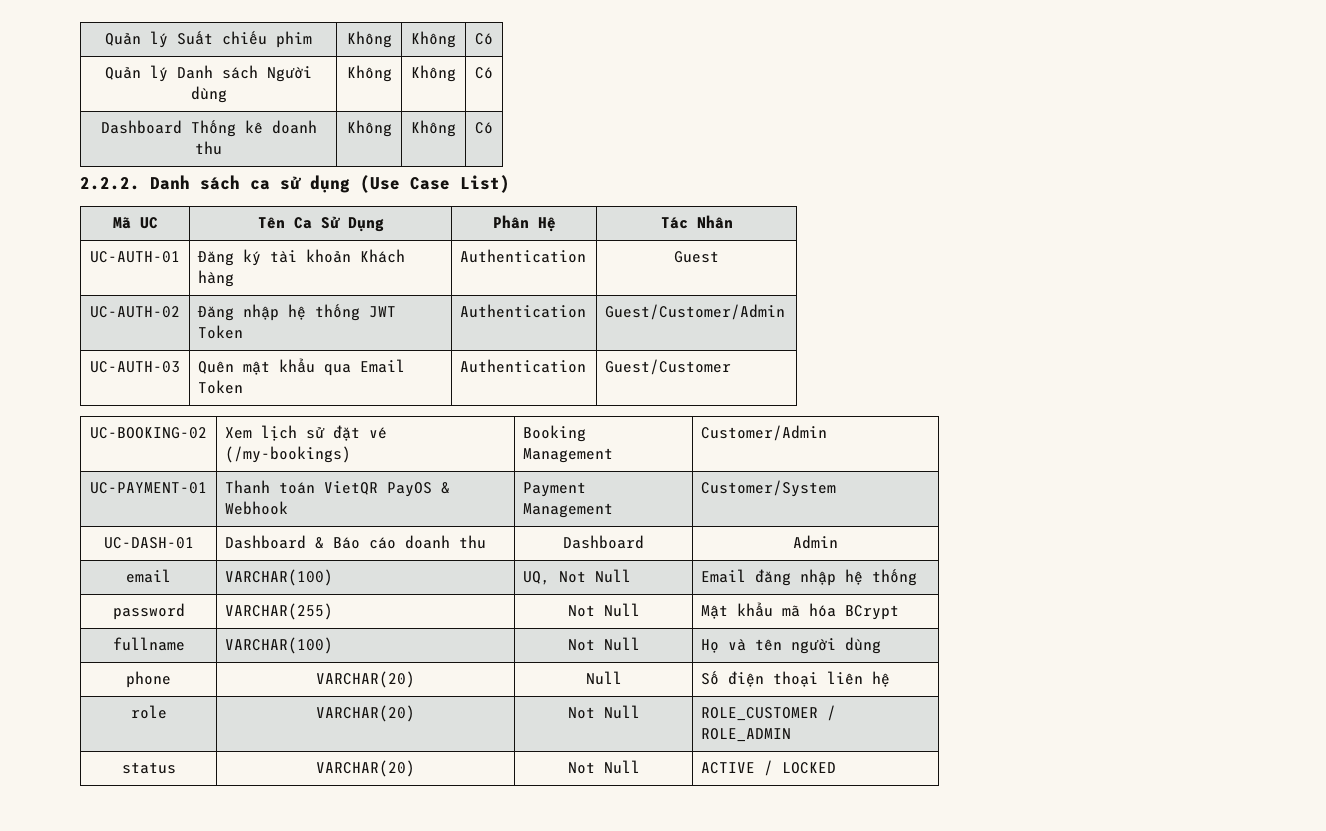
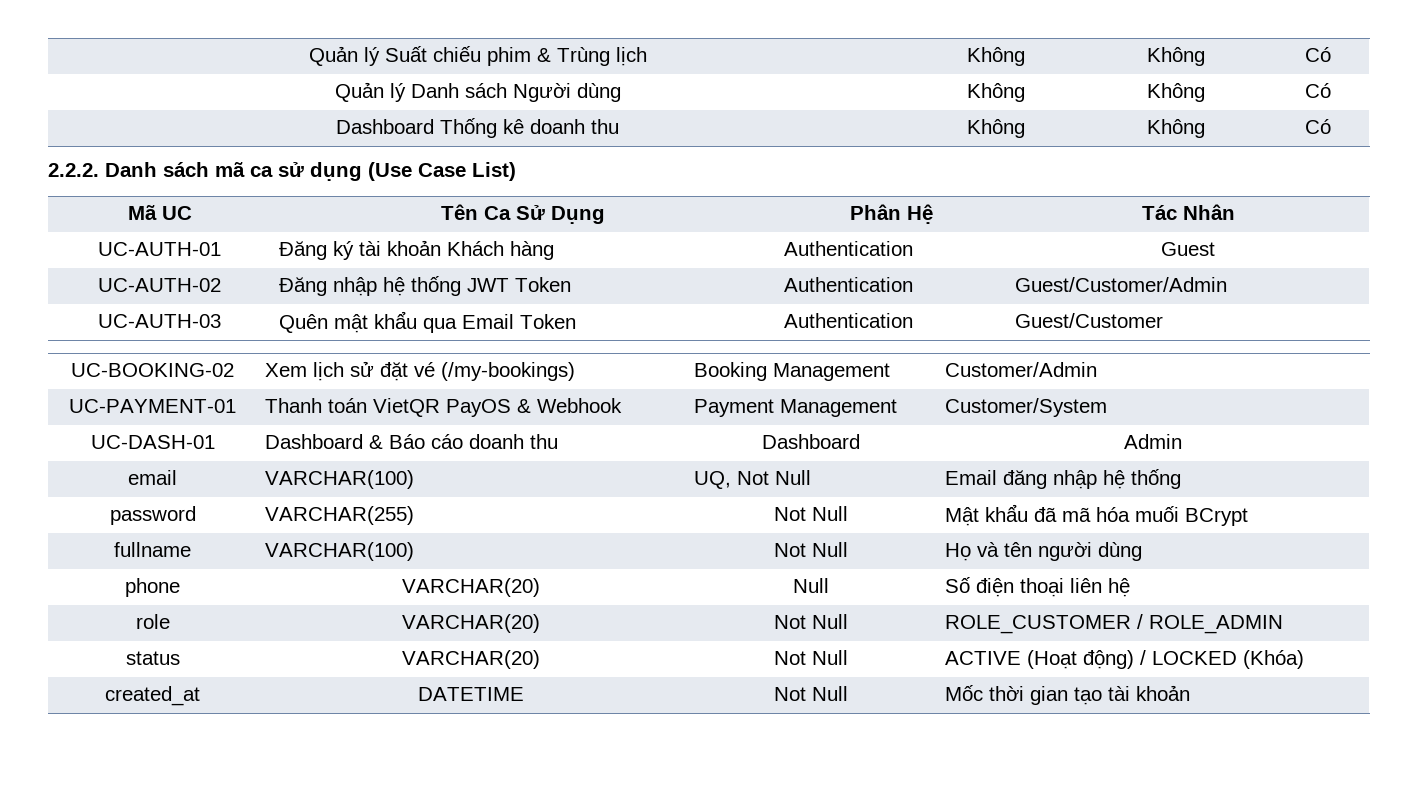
- Quản lý Suất chiếu phim | Không | Không | Có
+ Quản lý Suất chiếu phim & Trùng lịch | Không | Không | Có
- 2.2.2. Danh sách ca sử dụng (Use Case List)
+ 2.2.2. Danh sách mã ca sử dụng (Use Case List)
- password | VARCHAR(255) | Not Null | Mật khẩu mã hóa BCrypt
+ password | VARCHAR(255) | Not Null | Mật khẩu đã mã hóa muối BCrypt
- status | VARCHAR(20) | Not Null | ACTIVE / LOCKED
+ status | VARCHAR(20) | Not Null | ACTIVE (Hoạt động) / LOCKED (Khóa)
+ created_at | DATETIME | Not Null | Mốc thời gian tạo tài khoản

